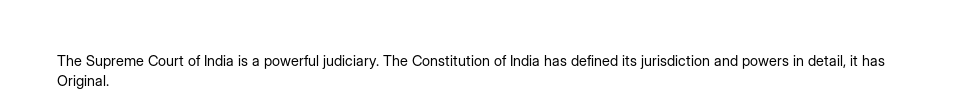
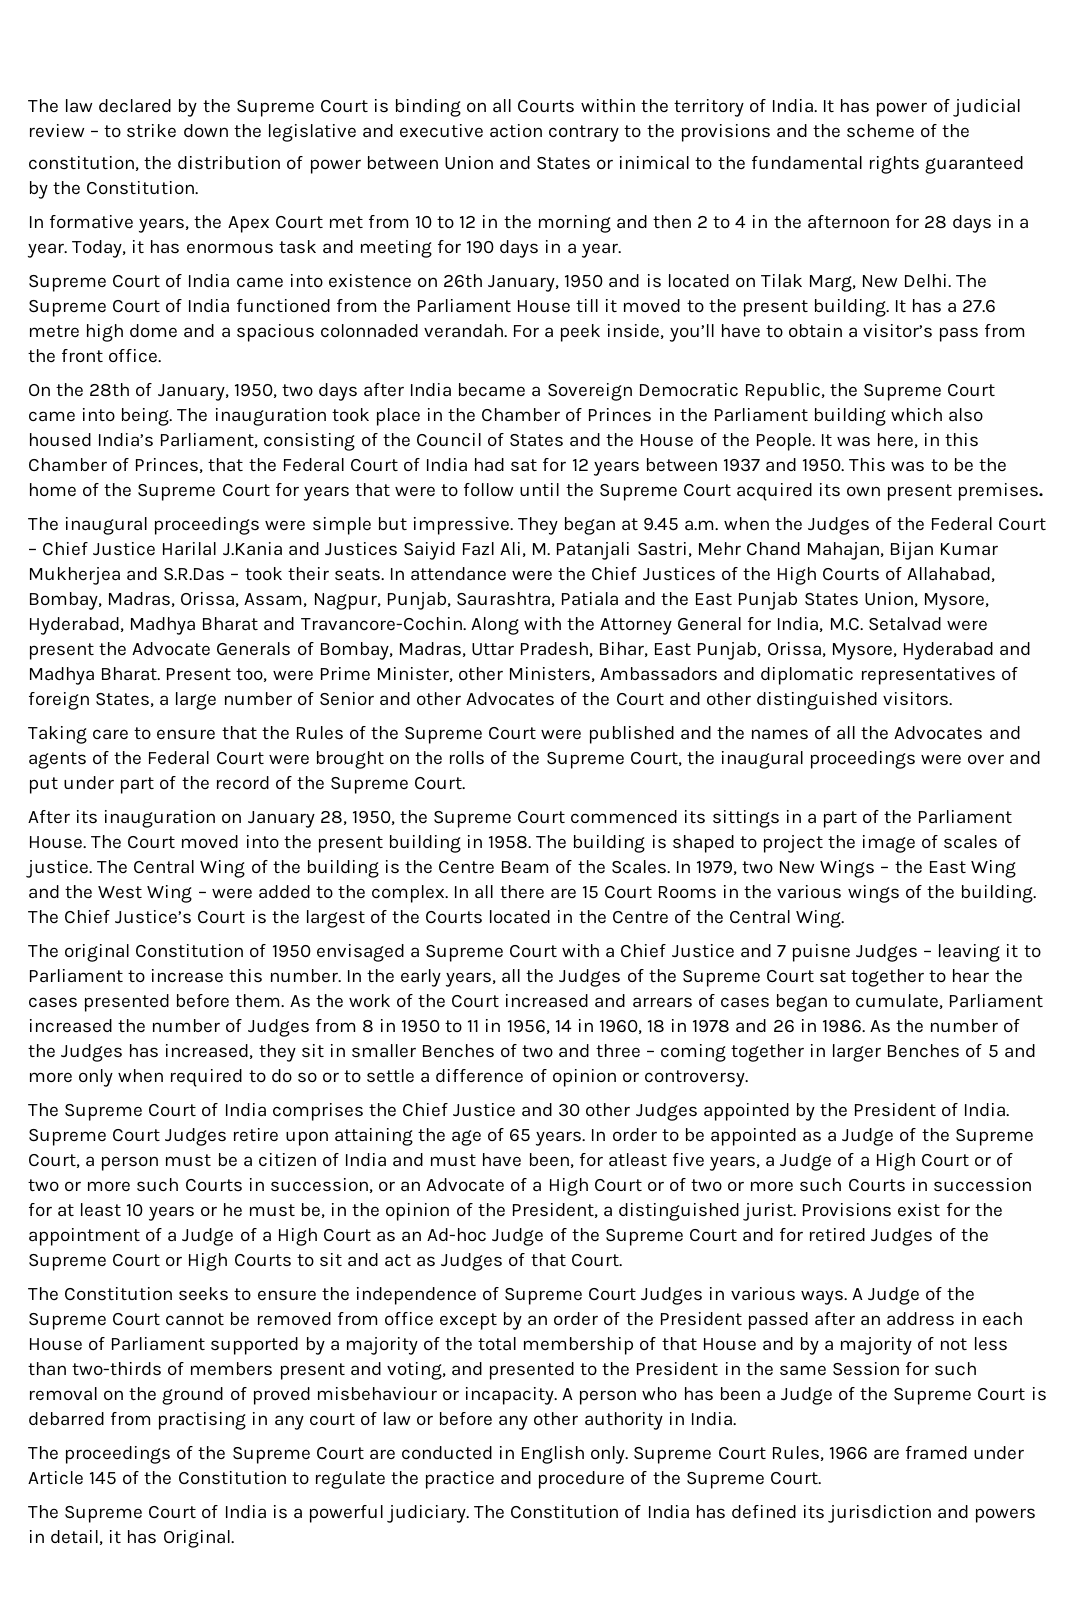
+ The law declared by the Supreme Court is binding on all Courts within the territory of India. It has power of judicial review – to strike down the legislative and executive action contrary to the provisions and the scheme of the
+ constitution, the distribution of power between Union and States or inimical to the fundamental rights guaranteed by the Constitution.
+ In formative years, the Apex Court met from 10 to 12 in the morning and then 2 to 4 in the afternoon for 28 days in a year. Today, it has enormous task and meeting for 190 days in a year.
+ Supreme Court of India came into existence on 26th January, 1950 and is located on Tilak Marg, New Delhi. The Supreme Court of India functioned from the Parliament House till it moved to the present building. It has a 27.6 metre high dome and a spacious colonnaded verandah. For a peek inside, you’ll have to obtain a visitor’s pass from the front office.
+ On the 28th of January, 1950, two days after India became a Sovereign Democratic Republic, the Supreme Court came into being. The inauguration took place in the Chamber of Princes in the Parliament building which also housed India’s Parliament, consisting of the Council of States and the House of the People. It was here, in this Chamber of Princes, that the Federal Court of India had sat for 12 years between 1937 and 1950. This was to be the home of the Supreme Court for years that were to follow until the Supreme Court acquired its own present premises.
+ The inaugural proceedings were simple but impressive. They began at 9.45 a.m. when the Judges of the Federal Court – Chief Justice Harilal J.Kania and Justices Saiyid Fazl Ali, M. Patanjali Sastri, Mehr Chand Mahajan, Bijan Kumar Mukherjea and S.R.Das – took their seats. In attendance were the Chief Justices of the High Courts of Allahabad, Bombay, Madras, Orissa, Assam, Nagpur, Punjab, Saurashtra, Patiala and the East Punjab States Union, Mysore, Hyderabad, Madhya Bharat and Travancore-Cochin. Along with the Attorney General for India, M.C. Setalvad were present the Advocate Generals of Bombay, Madras, Uttar Pradesh, Bihar, East Punjab, Orissa, Mysore, Hyderabad and Madhya Bharat. Present too, were Prime Minister, other Ministers, Ambassadors and diplomatic representatives of foreign States, a large number of Senior and other Advocates of the Court and other distinguished visitors.
+ Taking care to ensure that the Rules of the Supreme Court were published and the names of all the Advocates and agents of the Federal Court were brought on the rolls of the Supreme Court, the inaugural proceedings were over and put under part of the record of the Supreme Court.
+ After its inauguration on January 28, 1950, the Supreme Court commenced its sittings in a part of the Parliament House. The Court moved into the present building in 1958. The building is shaped to project the image of scales of justice. The Central Wing of the building is the Centre Beam of the Scales. In 1979, two New Wings – the East Wing and the West Wing – were added to the complex. In all there are 15 Court Rooms in the various wings of the building. The Chief Justice’s Court is the largest of the Courts located in the Centre of the Central Wing.
+ The original Constitution of 1950 envisaged a Supreme Court with a Chief Justice and 7 puisne Judges – leaving it to Parliament to increase this number. In the early years, all the Judges of the Supreme Court sat together to hear the cases presented before them. As the work of the Court increased and arrears of cases began to cumulate, Parliament increased the number of Judges from 8 in 1950 to 11 in 1956, 14 in 1960, 18 in 1978 and 26 in 1986. As the number of the Judges has increased, they sit in smaller Benches of two and three – coming together in larger Benches of 5 and more only when required to do so or to settle a difference of opinion or controversy.
+ The Supreme Court of India comprises the Chief Justice and 30 other Judges appointed by the President of India. Supreme Court Judges retire upon attaining the age of 65 years. In order to be appointed as a Judge of the Supreme Court, a person must be a citizen of India and must have been, for atleast five years, a Judge of a High Court or of two or more such Courts in succession, or an Advocate of a High Court or of two or more such Courts in succession for at least 10 years or he must be, in the opinion of the President, a distinguished jurist. Provisions exist for the appointment of a Judge of a High Court as an Ad-hoc Judge of the Supreme Court and for retired Judges of the Supreme Court or High Courts to sit and act as Judges of that Court.
+ The Constitution seeks to ensure the independence of Supreme Court Judges in various ways. A Judge of the Supreme Court cannot be removed from office except by an order of the President passed after an address in each House of Parliament supported by a majority of the total membership of that House and by a majority of not less than two-thirds of members present and voting, and presented to the President in the same Session for such removal on the ground of proved misbehaviour or incapacity. A person who has been a Judge of the Supreme Court is debarred from practising in any court of law or before any other authority in India.
+ The proceedings of the Supreme Court are conducted in English only. Supreme Court Rules, 1966 are framed under Article 145 of the Constitution to regulate the practice and procedure of the Supreme Court.

